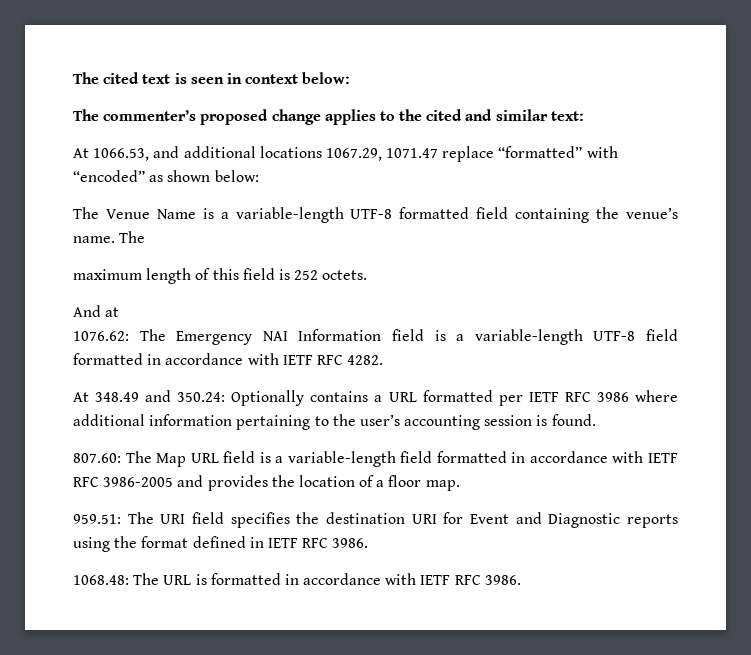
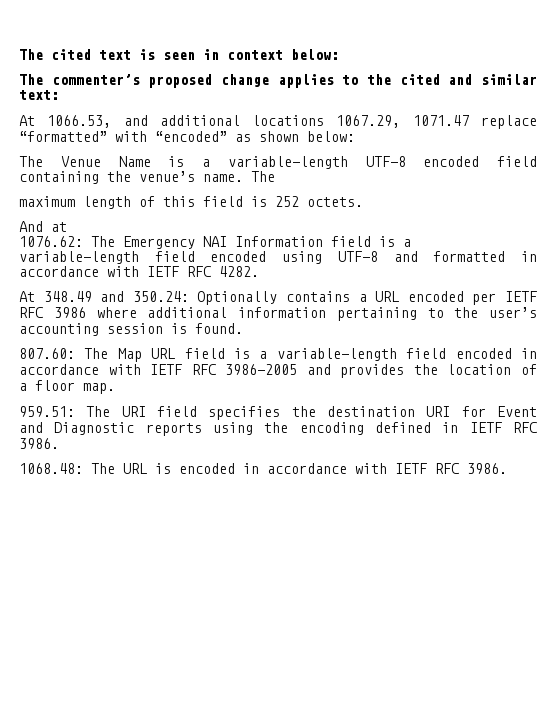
- The Venue Name is a variable-length UTF-8 formatted field containing the venue’s name.
+ The Venue Name is a variable-length UTF-8 encoded field containing the venue’s name.
- 1076.62: The Emergency NAI Information field is a variable-length UTF-8 field formatted in accordance with IETF RFC 4282.
+ 1076.62: The Emergency NAI Information field is a variable-length field encoded using UTF-8 and formatted in accordance with IETF RFC 4282.
- At 348.49 and 350.24: Optionally contains a URL formatted per IETF RFC 3986 where additional information pertaining to the user’s accounting session is found.
+ At 348.49 and 350.24: Optionally contains a URL encoded per IETF RFC 3986 where additional information pertaining to the user’s accounting session is found.
- 807.60: The Map URL field is a variable-length field formatted in accordance with IETF RFC 3986-2005 and provides the location of a floor map.
+ 807.60: The Map URL field is a variable-length field encoded in accordance with IETF RFC 3986-2005 and provides the location of a floor map.
- 959.51: The URI field specifies the destination URI for Event and Diagnostic reports using the format defined in IETF RFC 3986.
+ 959.51: The URI field specifies the destination URI for Event and Diagnostic reports using the encoding defined in IETF RFC 3986.
- 1068.48: The URL is formatted in accordance with IETF RFC 3986.
+ 1068.48: The URL is encoded in accordance with IETF RFC 3986.

